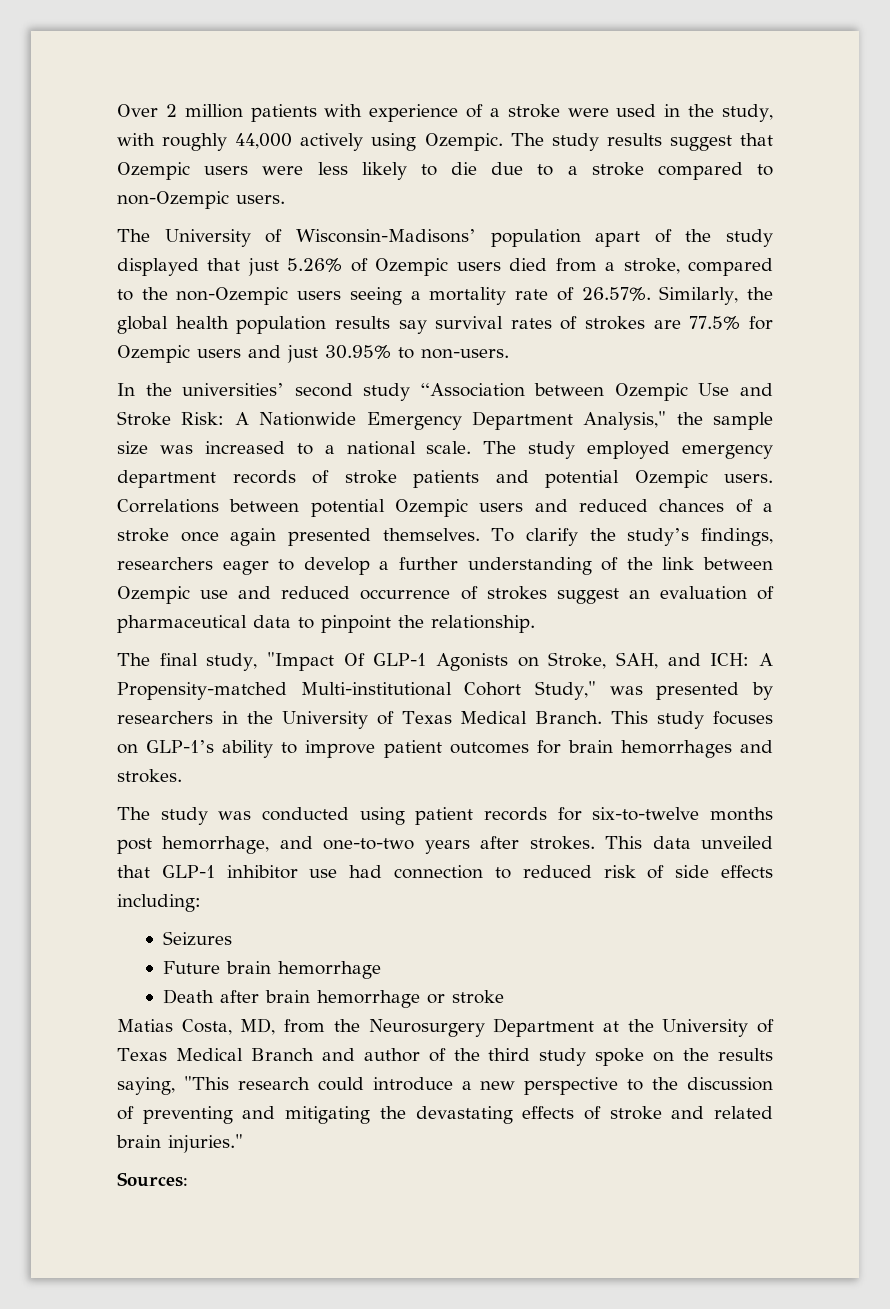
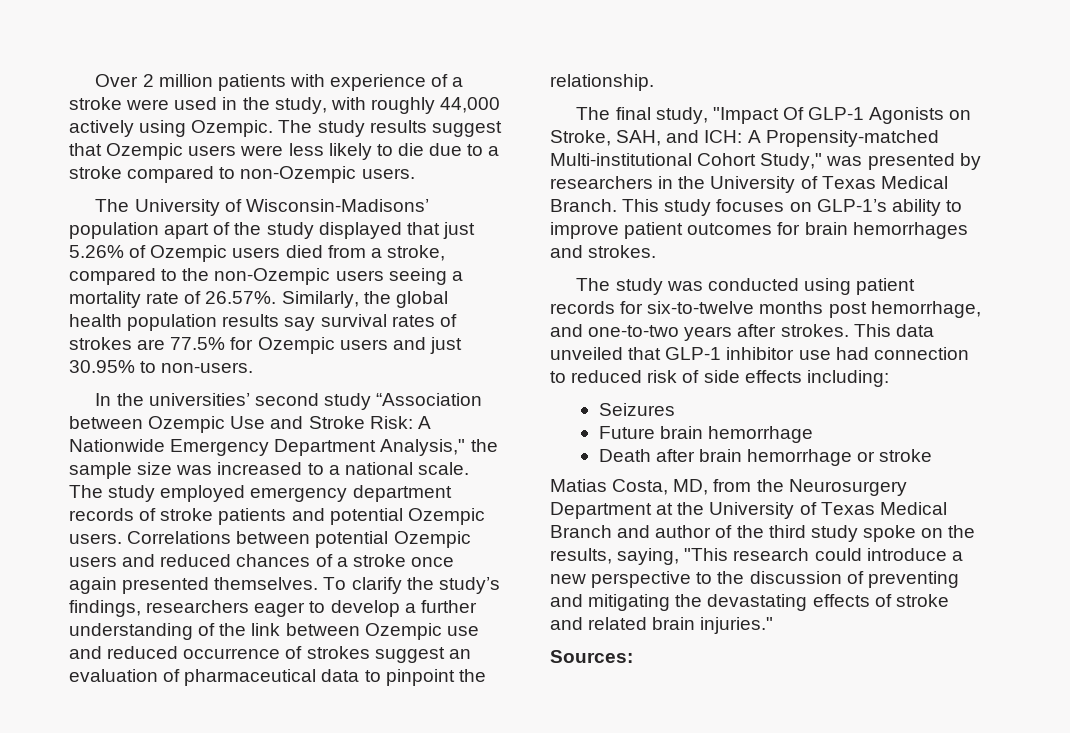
- Matias Costa, MD, from the Neurosurgery Department at the University of Texas Medical Branch and author of the third study spoke on the results saying, "This research could introduce a new perspective to the discussion of preventing and mitigating the devastating effects of stroke and related brain injuries."
+ Matias Costa, MD, from the Neurosurgery Department at the University of Texas Medical Branch and author of the third study spoke on the results, saying, "This research could introduce a new perspective to the discussion of preventing and mitigating the devastating effects of stroke and related brain injuries."

